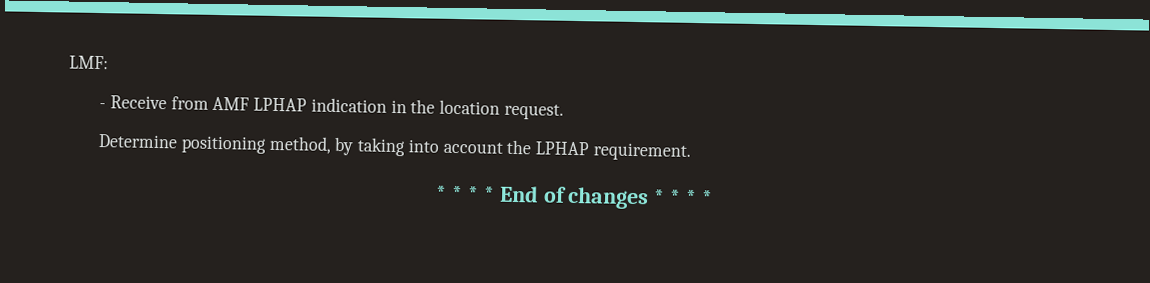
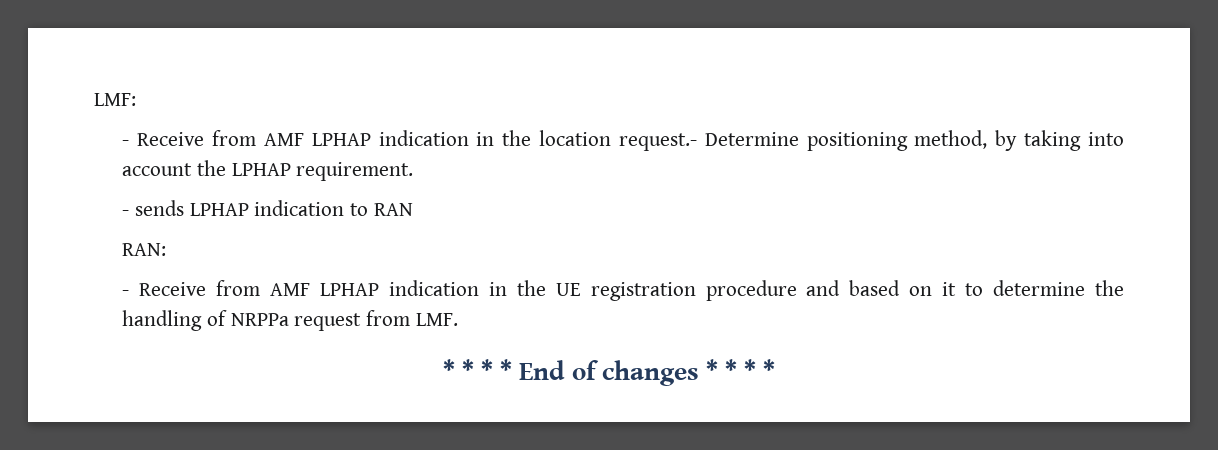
- - Receive from AMF LPHAP indication in the location request.
- Determine positioning method, by taking into account the LPHAP requirement.
+ - Receive from AMF LPHAP indication in the location request.- Determine positioning method, by taking into account the LPHAP requirement.
+ - sends LPHAP indication to RAN
+ RAN:
+ - Receive from AMF LPHAP indication in the UE registration procedure and based on it to determine the handling of NRPPa request from LMF.

